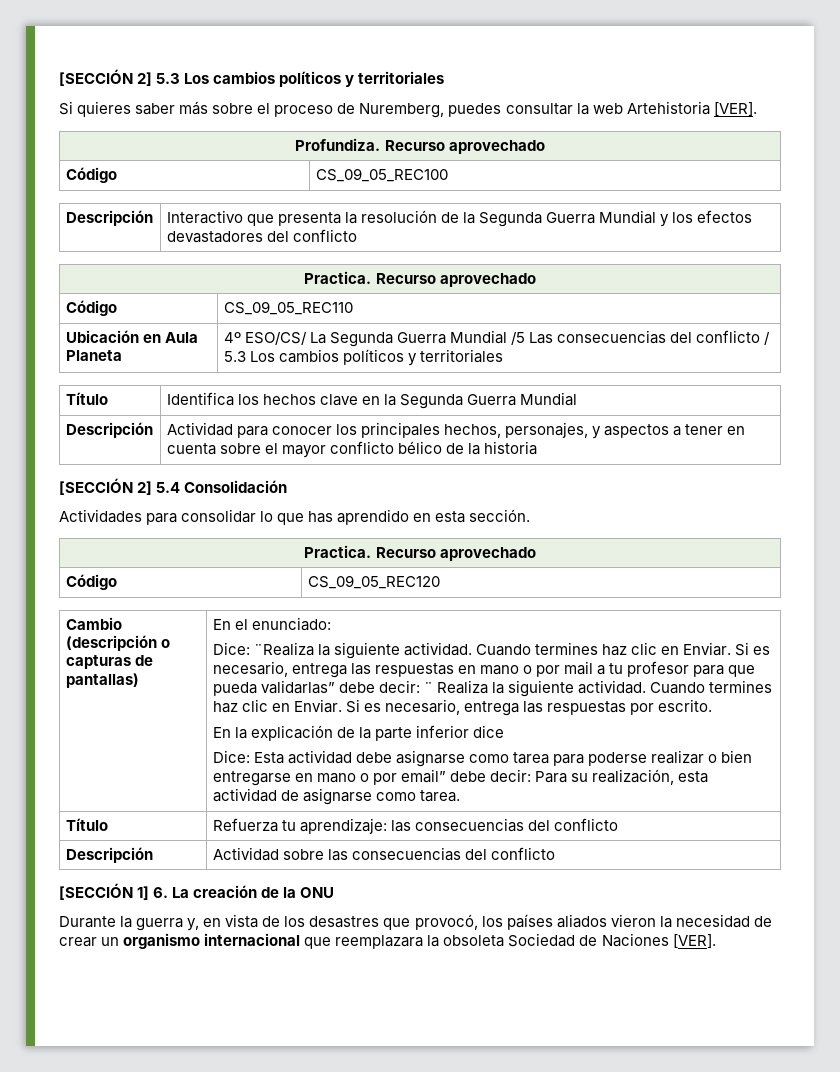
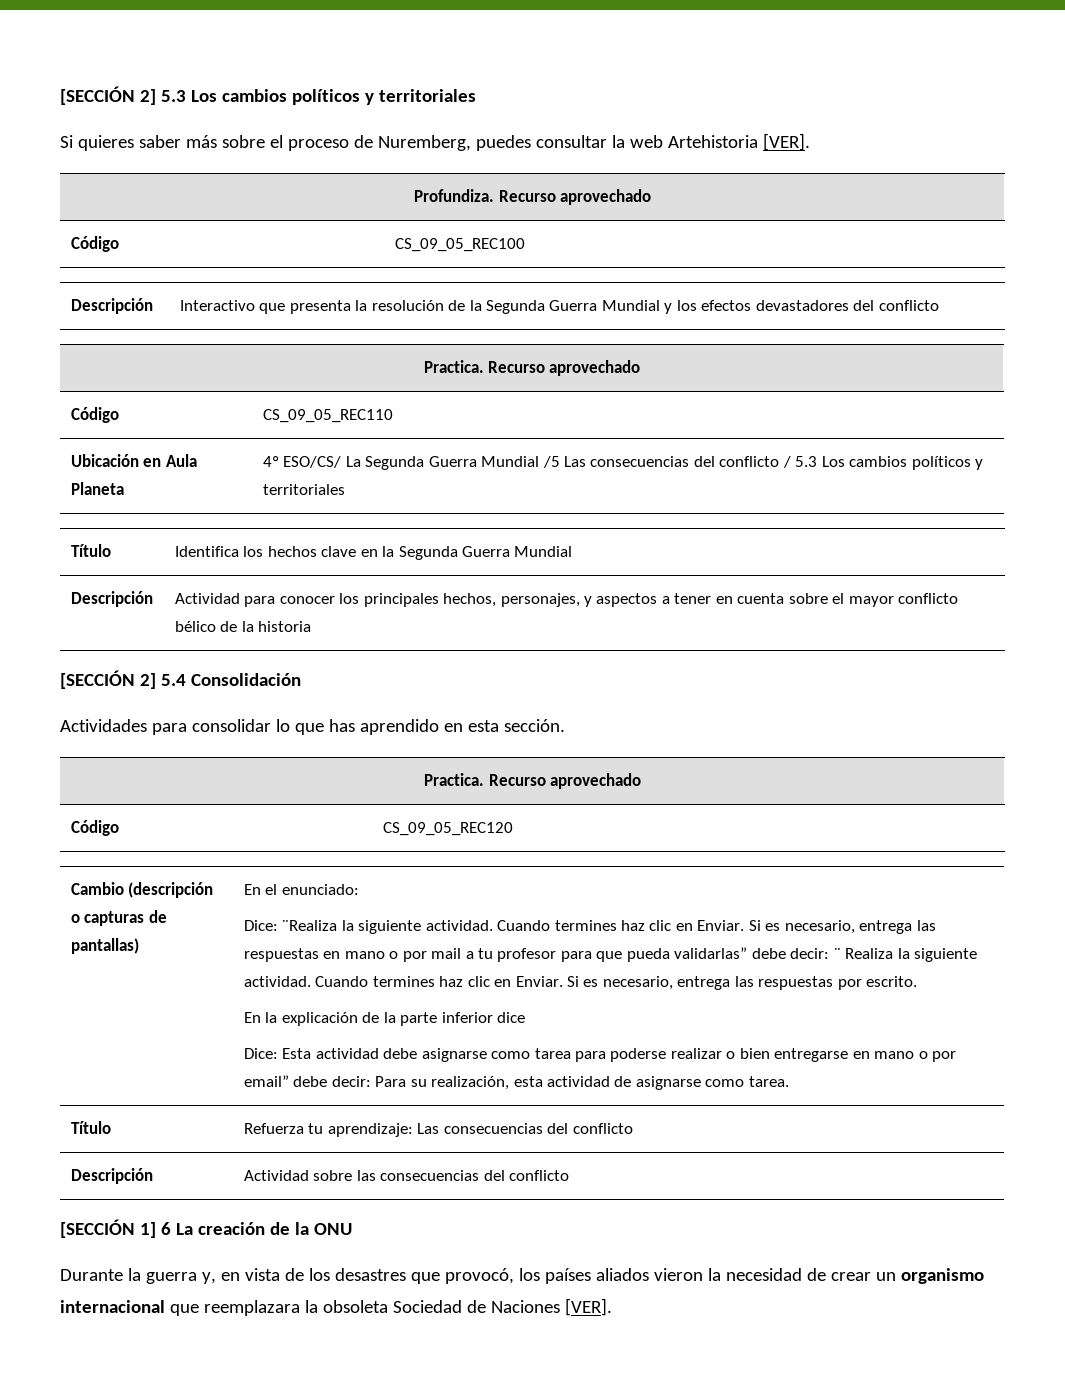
- Título | Refuerza tu aprendizaje: las consecuencias del conflicto
+ Título | Refuerza tu aprendizaje: Las consecuencias del conflicto
- [SECCIÓN 1] 6. La creación de la ONU
+ [SECCIÓN 1] 6 La creación de la ONU

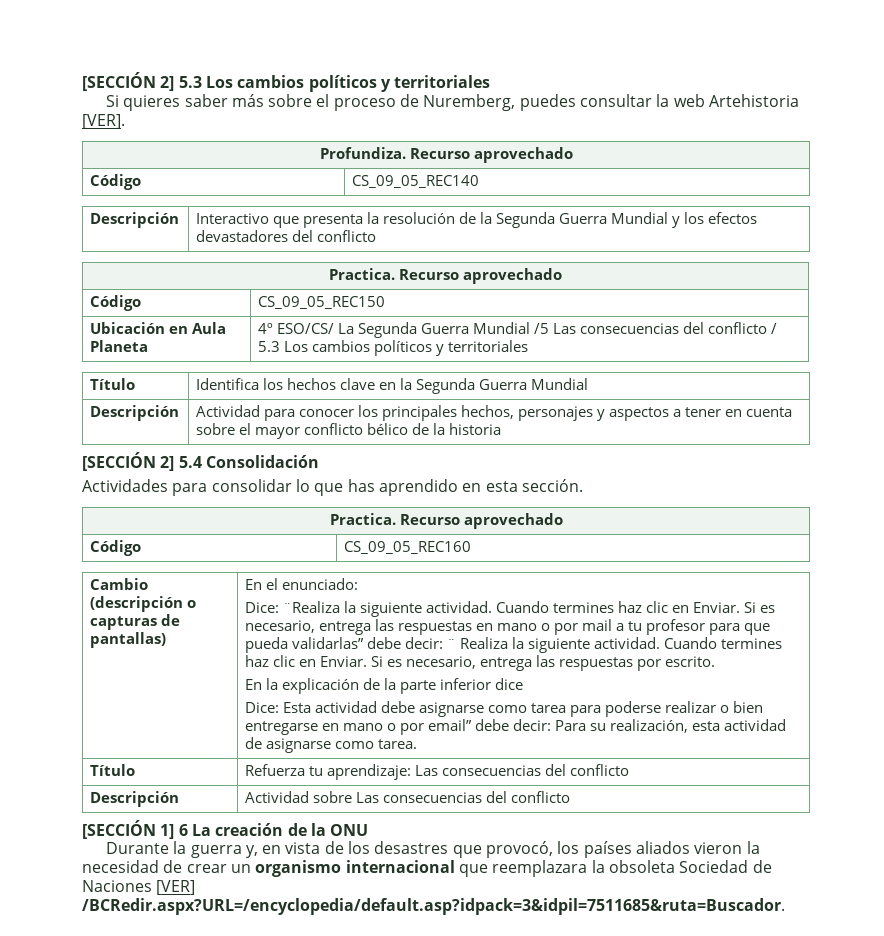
- Código | CS_09_05_REC100
+ Código | CS_09_05_REC140
- Código | CS_09_05_REC110
+ Código | CS_09_05_REC150
- Descripción | Actividad para conocer los principales hechos, personajes, y aspectos a tener en cuenta sobre el mayor conflicto bélico de la historia
+ Descripción | Actividad para conocer los principales hechos, personajes y aspectos a tener en cuenta sobre el mayor conflicto bélico de la historia
- Código | CS_09_05_REC120
+ Código | CS_09_05_REC160
- Descripción | Actividad sobre las consecuencias del conflicto
+ Descripción | Actividad sobre Las consecuencias del conflicto
- Durante la guerra y, en vista de los desastres que provocó, los países aliados vieron la necesidad de crear un organismo internacional que reemplazara la obsoleta Sociedad de Naciones [VER].
+ Durante la guerra y, en vista de los desastres que provocó, los países aliados vieron la necesidad de crear un organismo internacional que reemplazara la obsoleta Sociedad de Naciones [VER] /BCRedir.aspx?URL=/encyclopedia/default.asp?idpack=3&idpil=7511685&ruta=Buscador.

